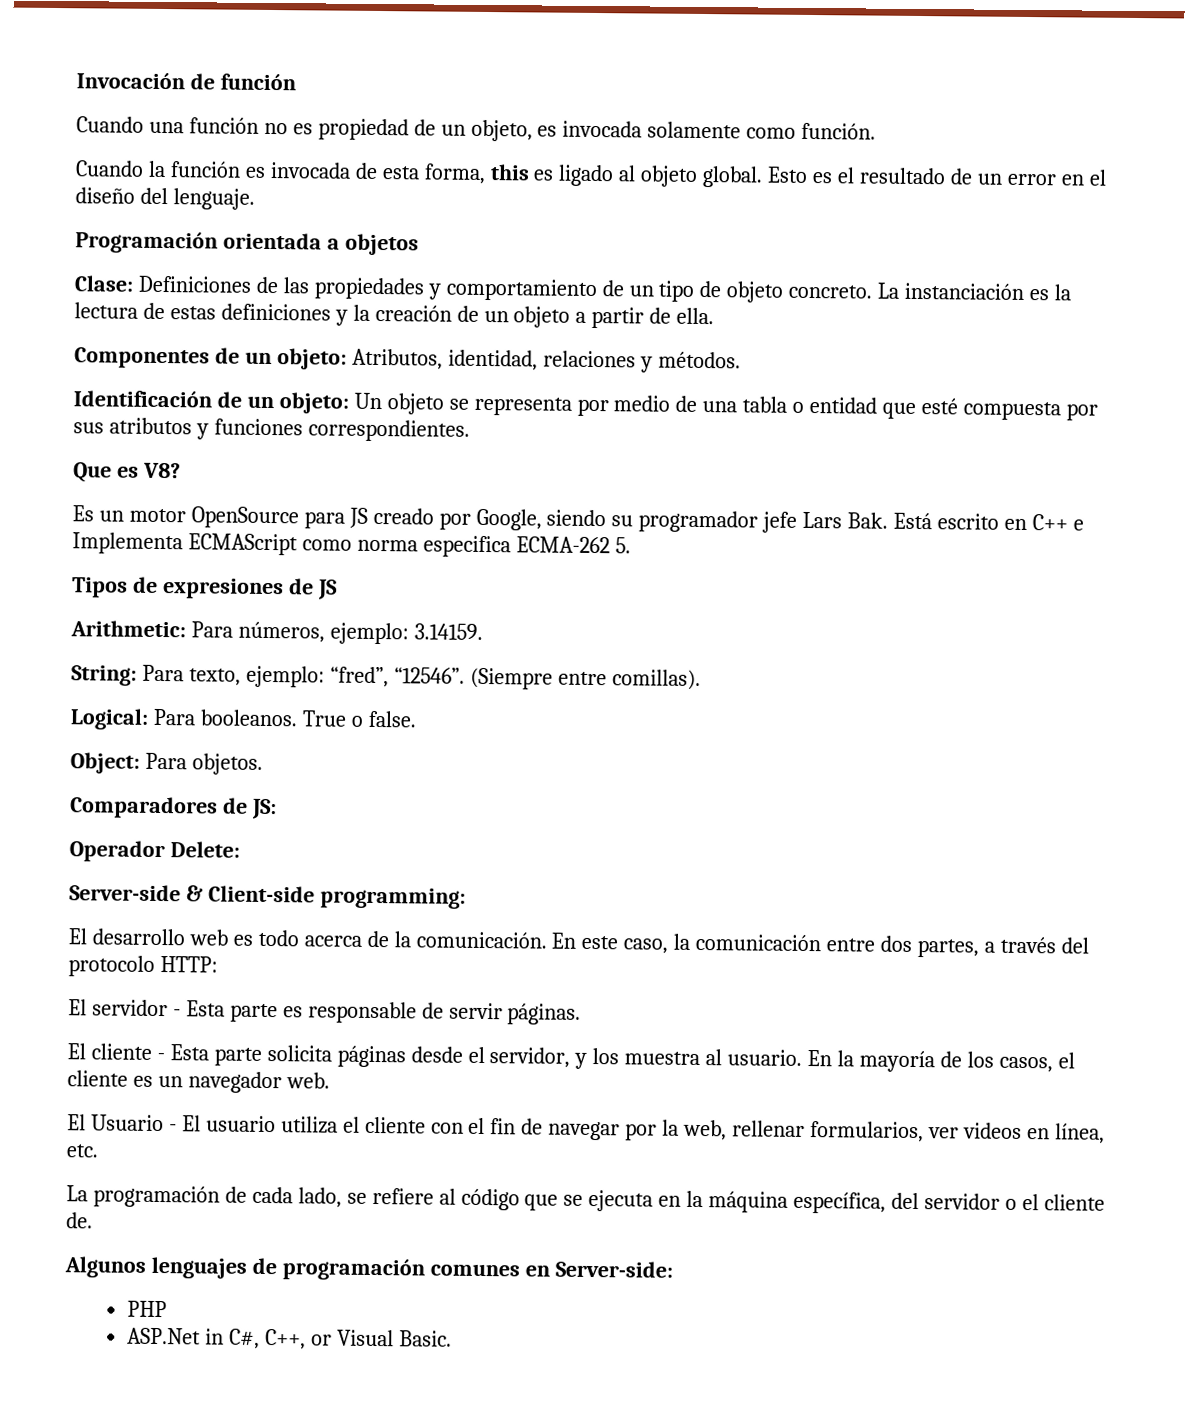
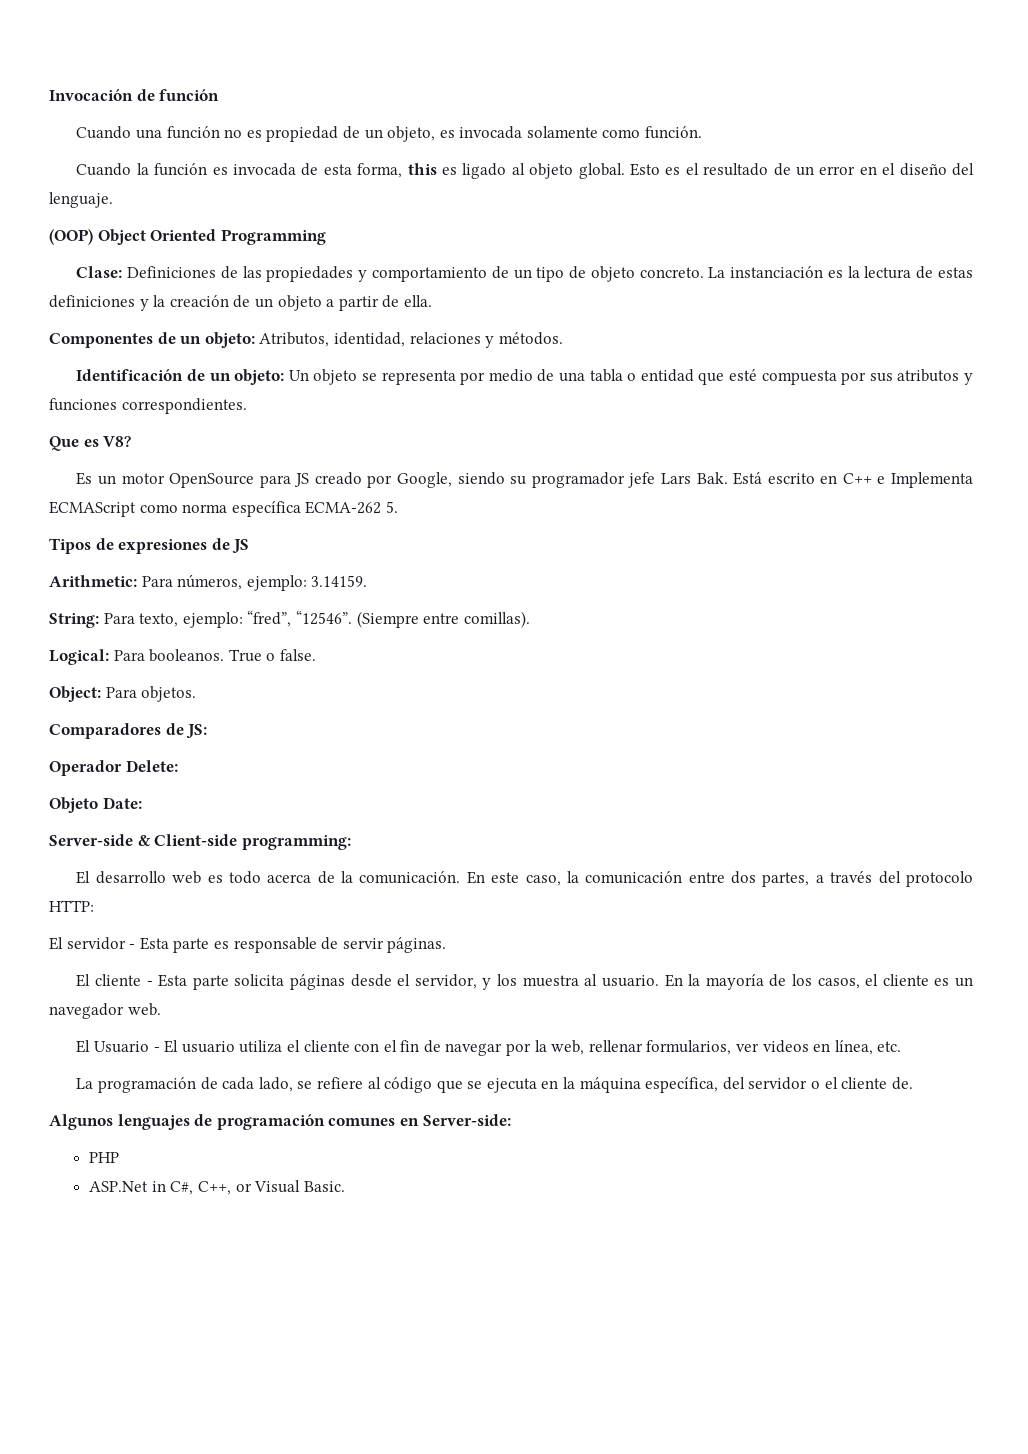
- Programación orientada a objetos
+ (OOP) Object Oriented Programming
- Es un motor OpenSource para JS creado por Google, siendo su programador jefe Lars Bak. Está escrito en C++ e Implementa ECMAScript como norma especifica ECMA-262 5.
+ Es un motor OpenSource para JS creado por Google, siendo su programador jefe Lars Bak. Está escrito en C++ e Implementa ECMAScript como norma específica ECMA-262 5.
+ Objeto Date:

